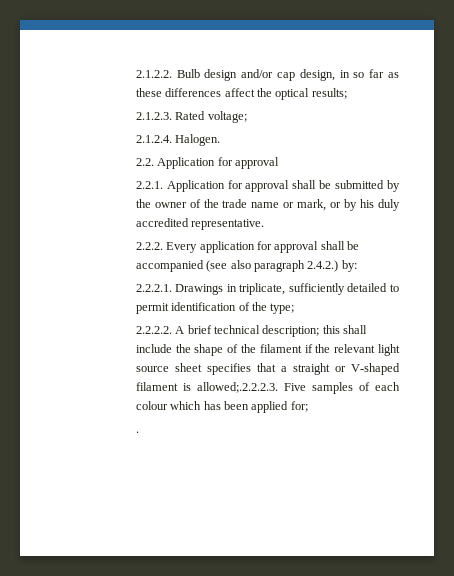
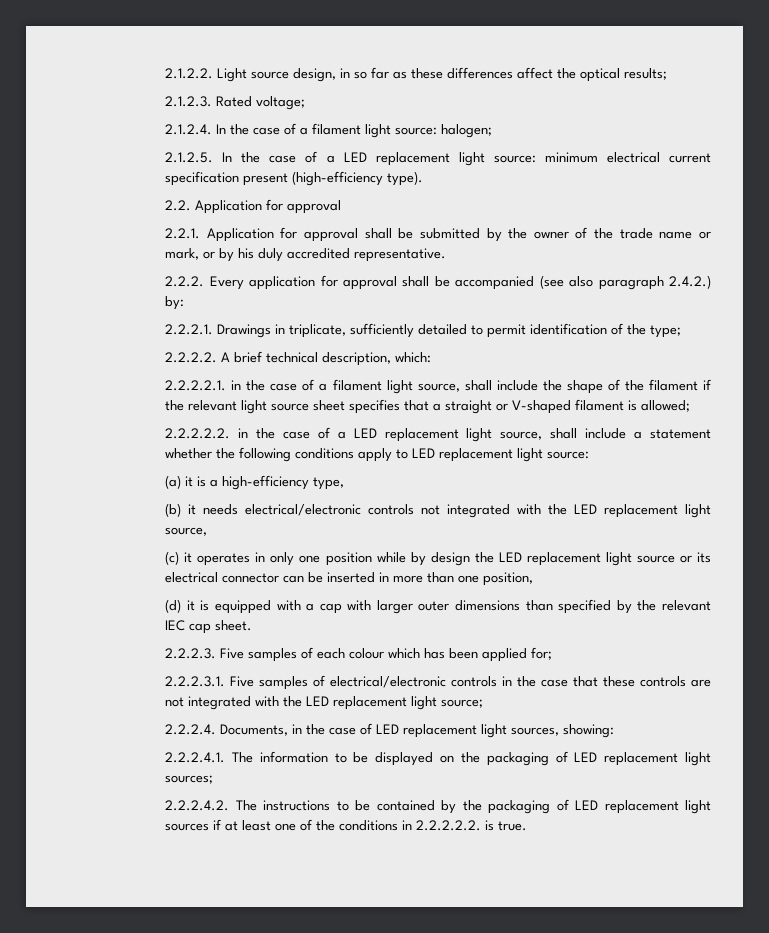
- 2.1.2.2. Bulb design and/or cap design, in so far as these differences affect the optical results;
+ 2.1.2.2. Light source design, in so far as these differences affect the optical results;
- 2.1.2.4. Halogen.
+ 2.1.2.4. In the case of a filament light source: halogen;
+ 2.1.2.5. In the case of a LED replacement light source: minimum electrical current specification present (high-efficiency type).
- 2.2.2.2. A brief technical description; this shall include the shape of the filament if the relevant light source sheet specifies that a straight or V-shaped filament is allowed;.2.2.2.3. Five samples of each colour which has been applied for;
+ 2.2.2.2. A brief technical description, which:
+ 2.2.2.2.1. in the case of a filament light source, shall include the shape of the filament if the relevant light source sheet specifies that a straight or V-shaped filament is allowed;
+ 2.2.2.2.2. in the case of a LED replacement light source, shall include a statement whether the following conditions apply to LED replacement light source:
+ (a) it is a high-efficiency type,
+ (b) it needs electrical/electronic controls not integrated with the LED replacement light source,
+ (c) it operates in only one position while by design the LED replacement light source or its electrical connector can be inserted in more than one position,
+ (d) it is equipped with a cap with larger outer dimensions than specified by the relevant IEC cap sheet.
+ 2.2.2.3. Five samples of each colour which has been applied for;
- .
+ 2.2.2.3.1. Five samples of electrical/electronic controls in the case that these controls are not integrated with the LED replacement light source;
+ 2.2.2.4. Documents, in the case of LED replacement light sources, showing:
+ 2.2.2.4.1. The information to be displayed on the packaging of LED replacement light sources;
+ 2.2.2.4.2. The instructions to be contained by the packaging of LED replacement light sources if at least one of the conditions in 2.2.2.2.2. is true.

